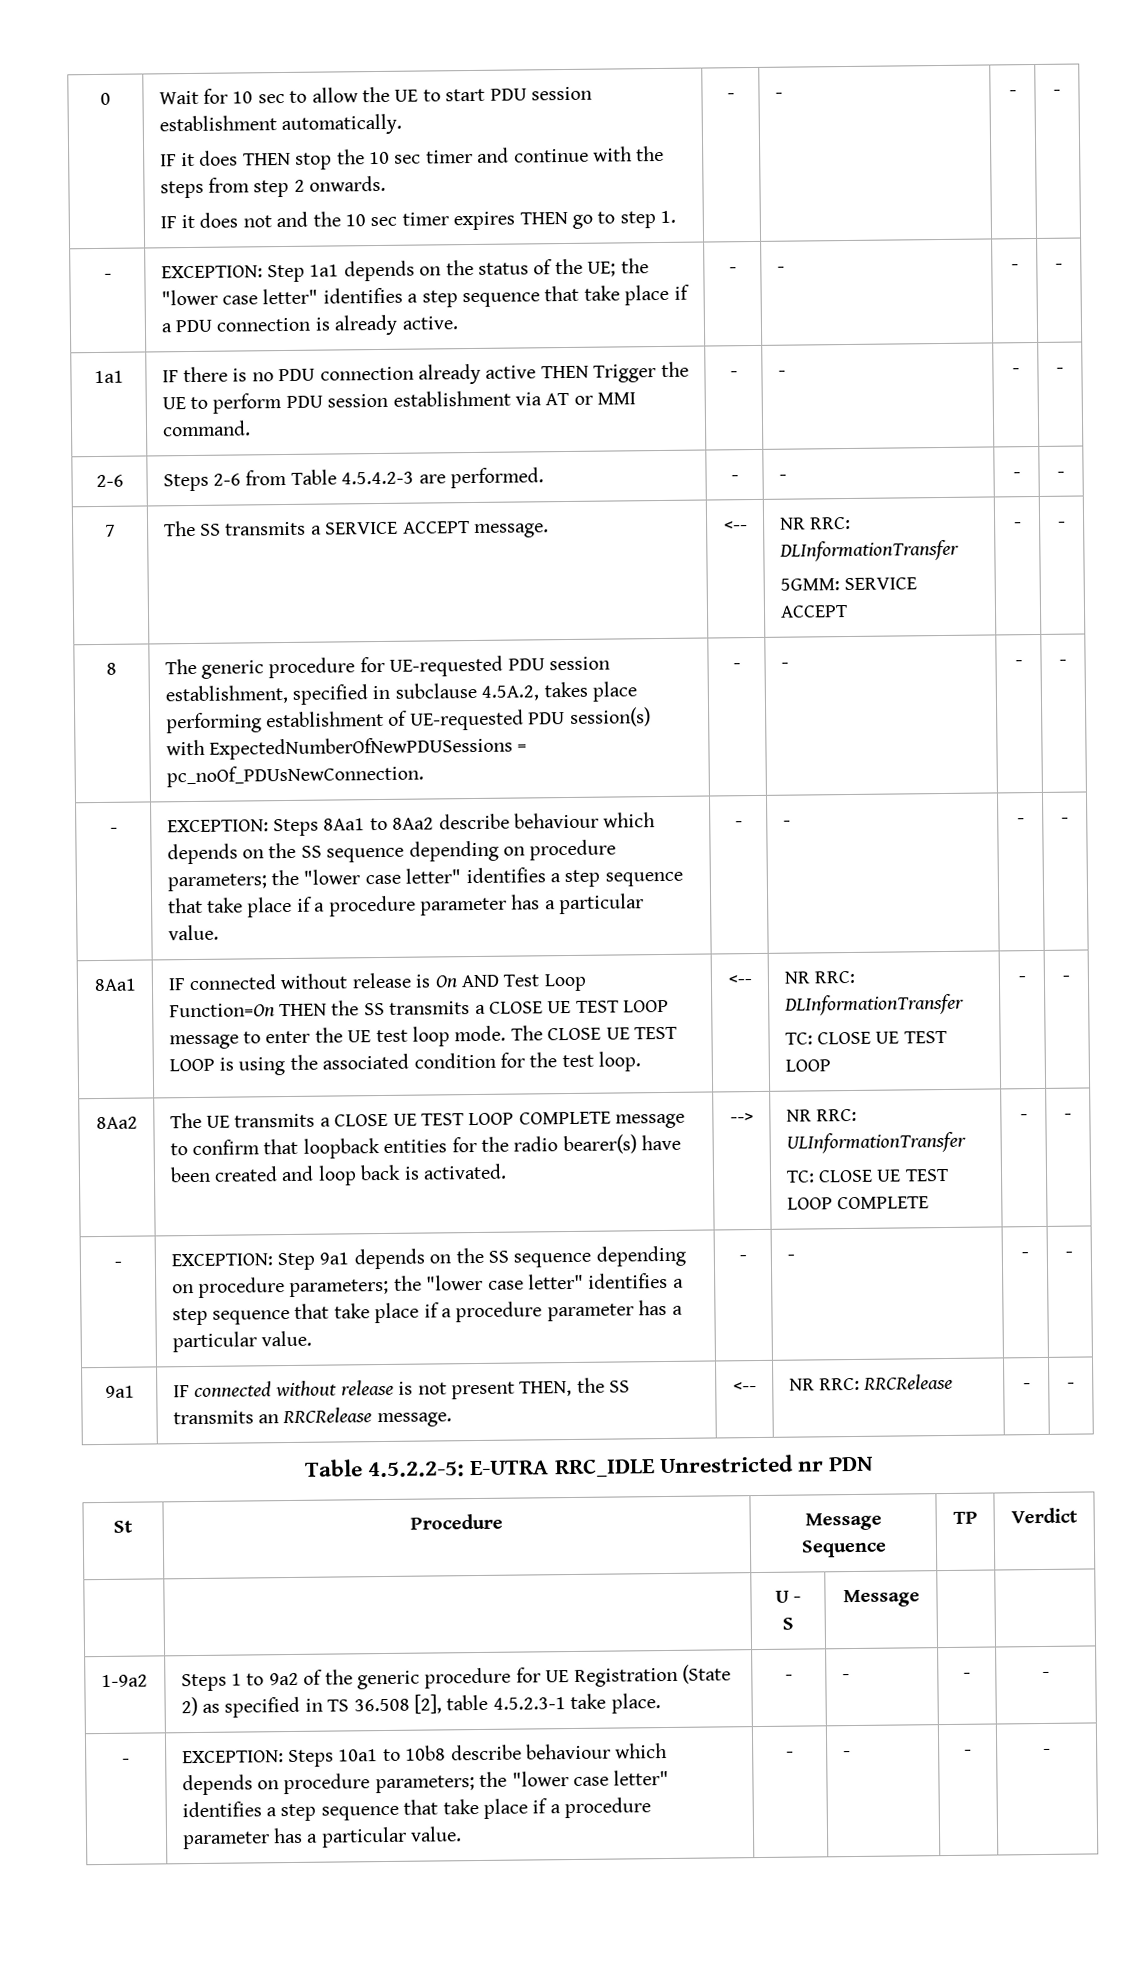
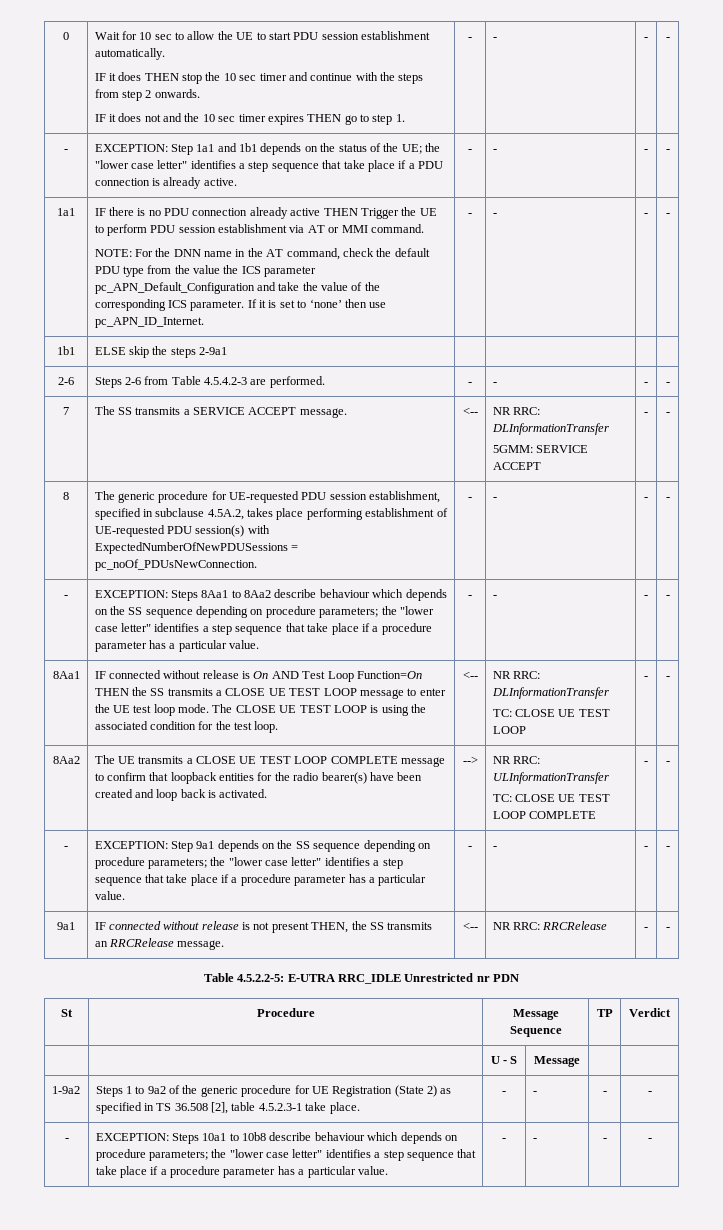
- - | EXCEPTION: Step 1a1 depends on the status of the UE; the "lower case letter" identifies a step sequence that take place if a PDU connection is already active. | - | - | - | -
+ - | EXCEPTION: Step 1a1 and 1b1 depends on the status of the UE; the "lower case letter" identifies a step sequence that take place if a PDU connection is already active. | - | - | - | -
- IF there is no PDU connection already active THEN Trigger the UE to perform PDU session establishment via AT or MMI command. | - | - | - | -
+ IF there is no PDU connection already active THEN Trigger the UE to perform PDU session establishment via AT or MMI command.
+ NOTE: For the DNN name in the AT command, check the default PDU type from the value the ICS parameter pc_APN_Default_Configuration and take the value of the corresponding ICS parameter. If it is set to ‘none’ then use pc_APN_ID_Internet. | - | - | - | -
+ 1b1 | ELSE skip the steps 2-9a1 | | | |

